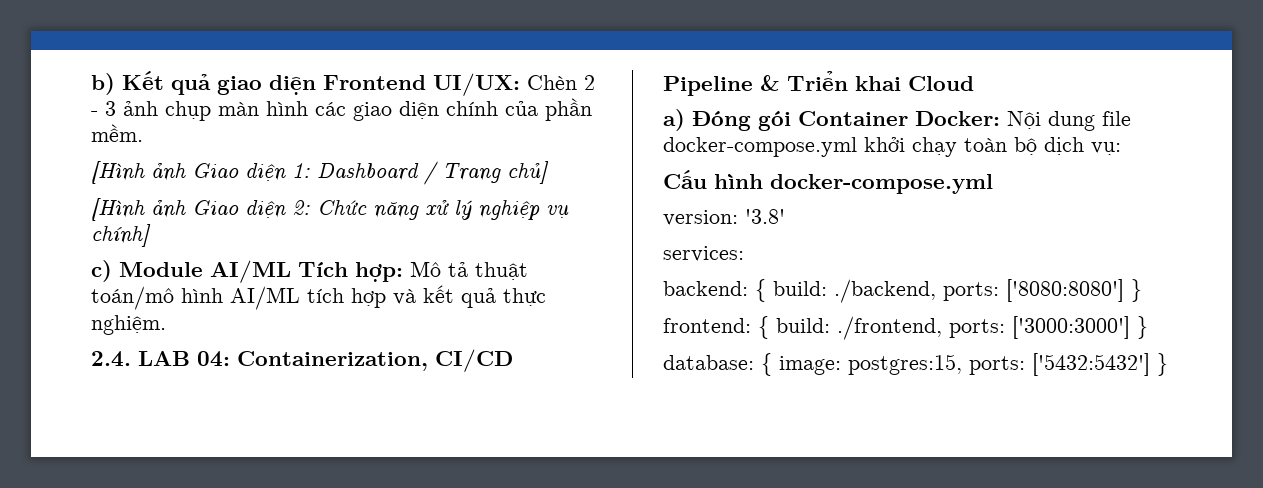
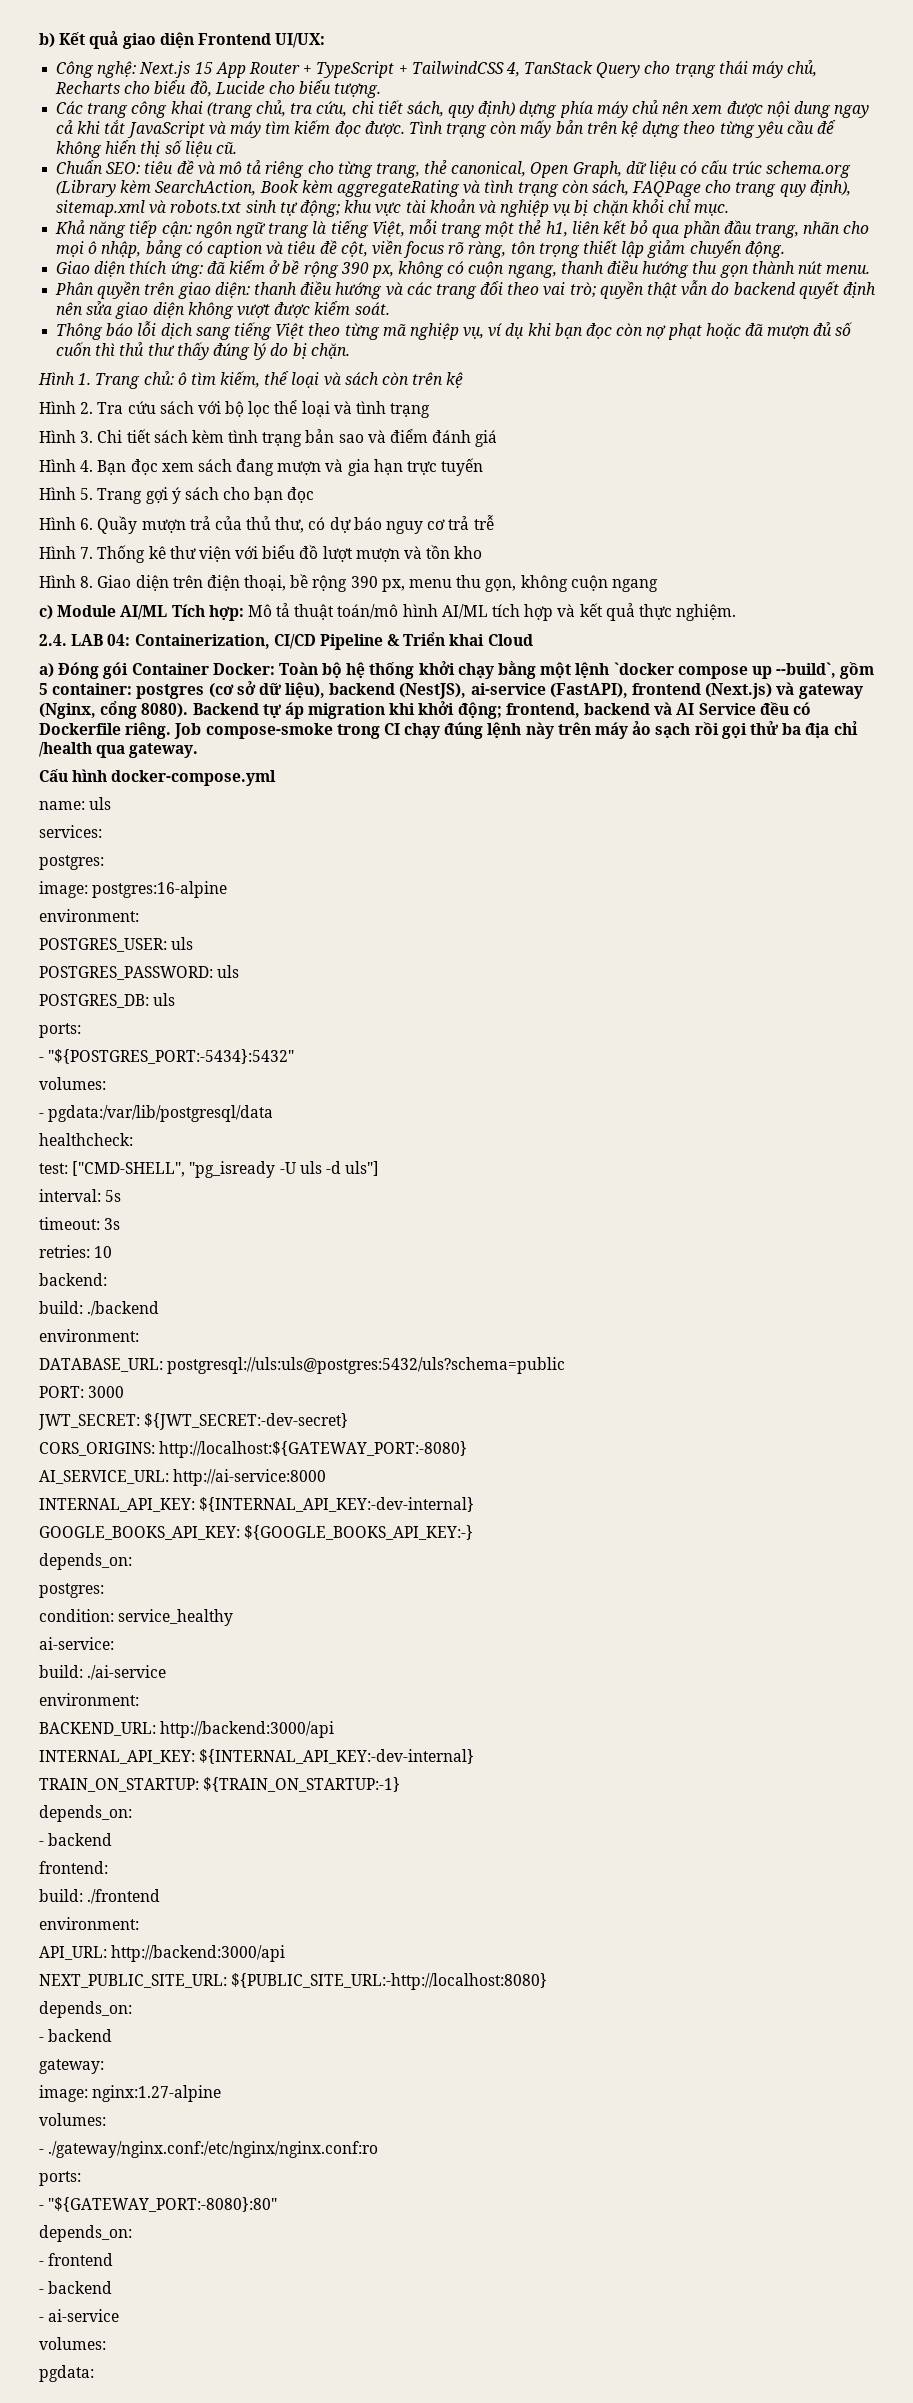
- b) Kết quả giao diện Frontend UI/UX: Chèn 2 - 3 ảnh chụp màn hình các giao diện chính của phần mềm.
- [Hình ảnh Giao diện 1: Dashboard / Trang chủ]
- [Hình ảnh Giao diện 2: Chức năng xử lý nghiệp vụ chính]
+ b) Kết quả giao diện Frontend UI/UX:
+ Công nghệ: Next.js 15 App Router + TypeScript + TailwindCSS 4, TanStack Query cho trạng thái máy chủ, Recharts cho biểu đồ, Lucide cho biểu tượng.
+ Các trang công khai (trang chủ, tra cứu, chi tiết sách, quy định) dựng phía máy chủ nên xem được nội dung ngay cả khi tắt JavaScript và máy tìm kiếm đọc được. Tình trạng còn mấy bản trên kệ dựng theo từng yêu cầu để không hiển thị số liệu cũ.
+ Chuẩn SEO: tiêu đề và mô tả riêng cho từng trang, thẻ canonical, Open Graph, dữ liệu có cấu trúc schema.org (Library kèm SearchAction, Book kèm aggregateRating và tình trạng còn sách, FAQPage cho trang quy định), sitemap.xml và robots.txt sinh tự động; khu vực tài khoản và nghiệp vụ bị chặn khỏi chỉ mục.
+ Khả năng tiếp cận: ngôn ngữ trang là tiếng Việt, mỗi trang một thẻ h1, liên kết bỏ qua phần đầu trang, nhãn cho mọi ô nhập, bảng có caption và tiêu đề cột, viền focus rõ ràng, tôn trọng thiết lập giảm chuyển động.
+ Giao diện thích ứng: đã kiểm ở bề rộng 390 px, không có cuộn ngang, thanh điều hướng thu gọn thành nút menu.
+ Phân quyền trên giao diện: thanh điều hướng và các trang đổi theo vai trò; quyền thật vẫn do backend quyết định nên sửa giao diện không vượt được kiểm soát.
+ Thông báo lỗi dịch sang tiếng Việt theo từng mã nghiệp vụ, ví dụ khi bạn đọc còn nợ phạt hoặc đã mượn đủ số cuốn thì thủ thư thấy đúng lý do bị chặn.
+ Hình 1. Trang chủ: ô tìm kiếm, thể loại và sách còn trên kệ
+ Hình 2. Tra cứu sách với bộ lọc thể loại và tình trạng
+ Hình 3. Chi tiết sách kèm tình trạng bản sao và điểm đánh giá
+ Hình 4. Bạn đọc xem sách đang mượn và gia hạn trực tuyến
+ Hình 5. Trang gợi ý sách cho bạn đọc
+ Hình 6. Quầy mượn trả của thủ thư, có dự báo nguy cơ trả trễ
+ Hình 7. Thống kê thư viện với biểu đồ lượt mượn và tồn kho
+ Hình 8. Giao diện trên điện thoại, bề rộng 390 px, menu thu gọn, không cuộn ngang
- a) Đóng gói Container Docker: Nội dung file docker-compose.yml khởi chạy toàn bộ dịch vụ:
+ a) Đóng gói Container Docker: Toàn bộ hệ thống khởi chạy bằng một lệnh `docker compose up --build`, gồm 5 container: postgres (cơ sở dữ liệu), backend (NestJS), ai-service (FastAPI), frontend (Next.js) và gateway (Nginx, cổng 8080). Backend tự áp migration khi khởi động; frontend, backend và AI Service đều có Dockerfile riêng. Job compose-smoke trong CI chạy đúng lệnh này trên máy ảo sạch rồi gọi thử ba địa chỉ /health qua gateway.
- version: '3.8'
+ name: uls
  services:
- backend: { build: ./backend, ports: ['8080:8080'] }
- frontend: { build: ./frontend, ports: ['3000:3000'] }
- database: { image: postgres:15, ports: ['5432:5432'] }
+ postgres:
+ image: postgres:16-alpine
+ environment:
+ POSTGRES_USER: uls
+ POSTGRES_PASSWORD: uls
+ POSTGRES_DB: uls
+ ports:
+ - "${POSTGRES_PORT:-5434}:5432"
+ volumes:
+ - pgdata:/var/lib/postgresql/data
+ healthcheck:
+ test: ["CMD-SHELL", "pg_isready -U uls -d uls"]
+ interval: 5s
+ timeout: 3s
+ retries: 10
+ backend:
+ build: ./backend
+ environment:
+ DATABASE_URL: postgresql://uls:uls@postgres:5432/uls?schema=public
+ PORT: 3000
+ JWT_SECRET: ${JWT_SECRET:-dev-secret}
+ CORS_ORIGINS: http://localhost:${GATEWAY_PORT:-8080}
+ AI_SERVICE_URL: http://ai-service:8000
+ INTERNAL_API_KEY: ${INTERNAL_API_KEY:-dev-internal}
+ GOOGLE_BOOKS_API_KEY: ${GOOGLE_BOOKS_API_KEY:-}
+ depends_on:
+ postgres:
+ condition: service_healthy
+ ai-service:
+ build: ./ai-service
+ environment:
+ BACKEND_URL: http://backend:3000/api
+ INTERNAL_API_KEY: ${INTERNAL_API_KEY:-dev-internal}
+ TRAIN_ON_STARTUP: ${TRAIN_ON_STARTUP:-1}
+ depends_on:
+ - backend
+ frontend:
+ build: ./frontend
+ environment:
+ API_URL: http://backend:3000/api
+ NEXT_PUBLIC_SITE_URL: ${PUBLIC_SITE_URL:-http://localhost:8080}
+ depends_on:
+ - backend
+ gateway:
+ image: nginx:1.27-alpine
+ volumes:
+ - ./gateway/nginx.conf:/etc/nginx/nginx.conf:ro
+ ports:
+ - "${GATEWAY_PORT:-8080}:80"
+ depends_on:
+ - frontend
+ - backend
+ - ai-service
+ volumes:
+ pgdata:

